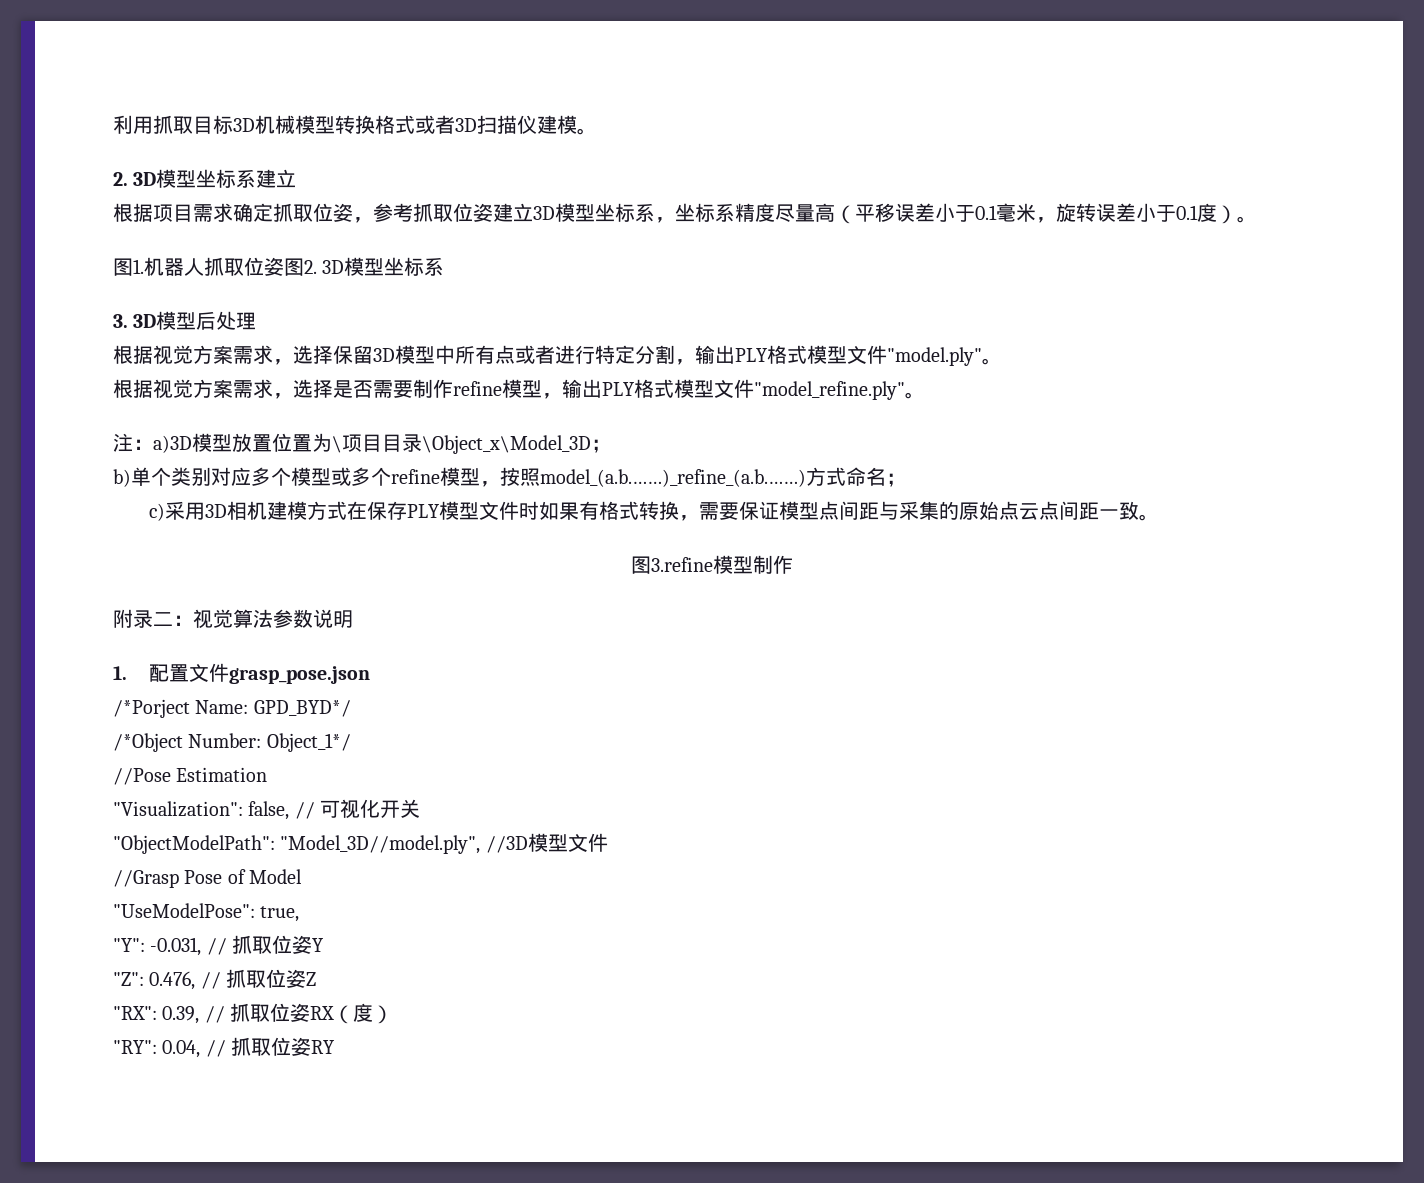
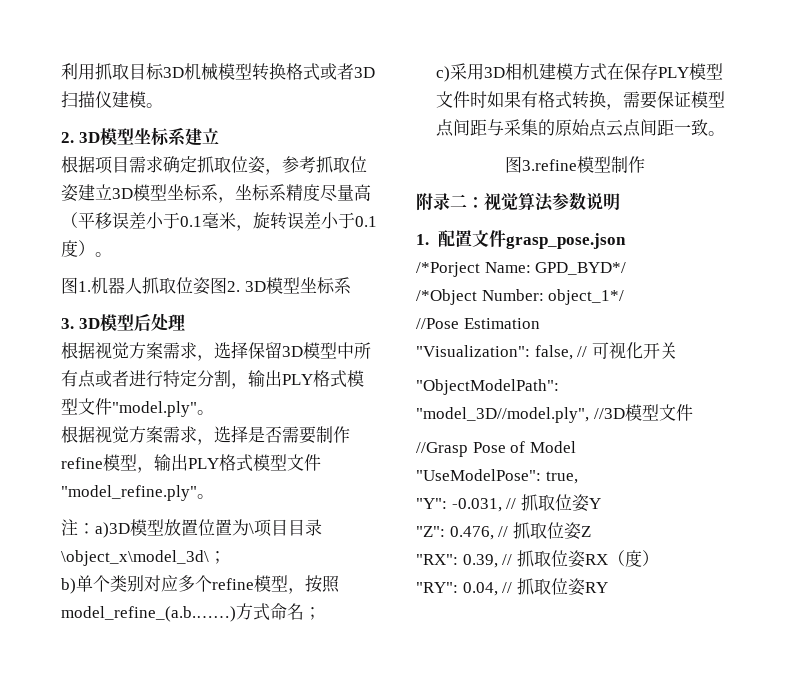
- 注：a)3D模型放置位置为\项目目录\Object_x\Model_3D；
+ 注：a)3D模型放置位置为\项目目录\object_x\model_3d\；
- b)单个类别对应多个模型或多个refine模型，按照model_(a.b.……)_refine_(a.b.……)
+ b)单个类别对应多个refine模型，按照model_refine_(a.b.……)
- /*Object Number: Object_1*/
+ /*Object Number: object_1*/
- "ObjectModelPath": "Model_3D//model.ply", //3D模型文件
+ "ObjectModelPath": "model_3D//model.ply", //3D模型文件

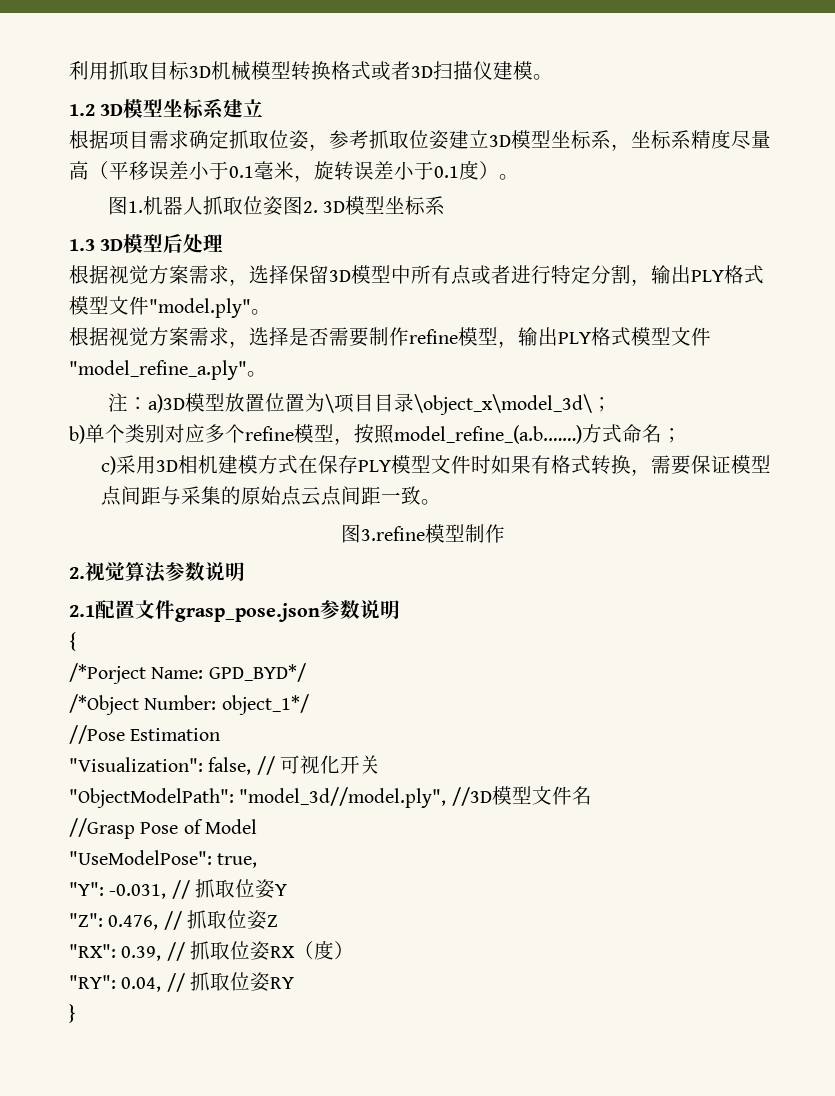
- 2. 3D模型坐标系建立
+ 1.2 3D模型坐标系建立
- 3. 3D模型后处理
+ 1.3 3D模型后处理
- 根据视觉方案需求，选择是否需要制作refine模型，输出PLY格式模型文件"model_refine.ply"。
+ 根据视觉方案需求，选择是否需要制作refine模型，输出PLY格式模型文件"model_refine_a.ply"。
- 附录二：视觉算法参数说明
+ 2.视觉算法参数说明
- 1.配置文件grasp_pose.json
+ 2.1配置文件grasp_pose.json参数说明
+ {
- "ObjectModelPath": "model_3D//model.ply", //3D模型文件
+ "ObjectModelPath": "model_3d//model.ply", //3D模型文件名
+ }

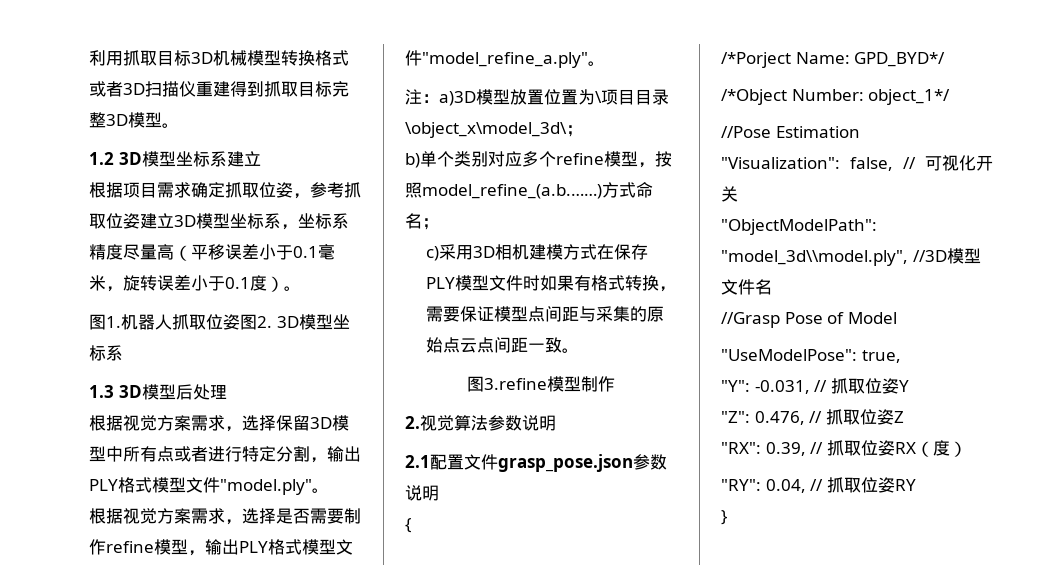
- 利用抓取目标3D机械模型转换格式或者3D扫描仪建模。
+ 利用抓取目标3D机械模型转换格式或者3D扫描仪重建得到抓取目标完整3D模型。
- "ObjectModelPath": "model_3d//model.ply", //3D模型文件名
+ "ObjectModelPath": "model_3d\\model.ply", //3D模型文件名

